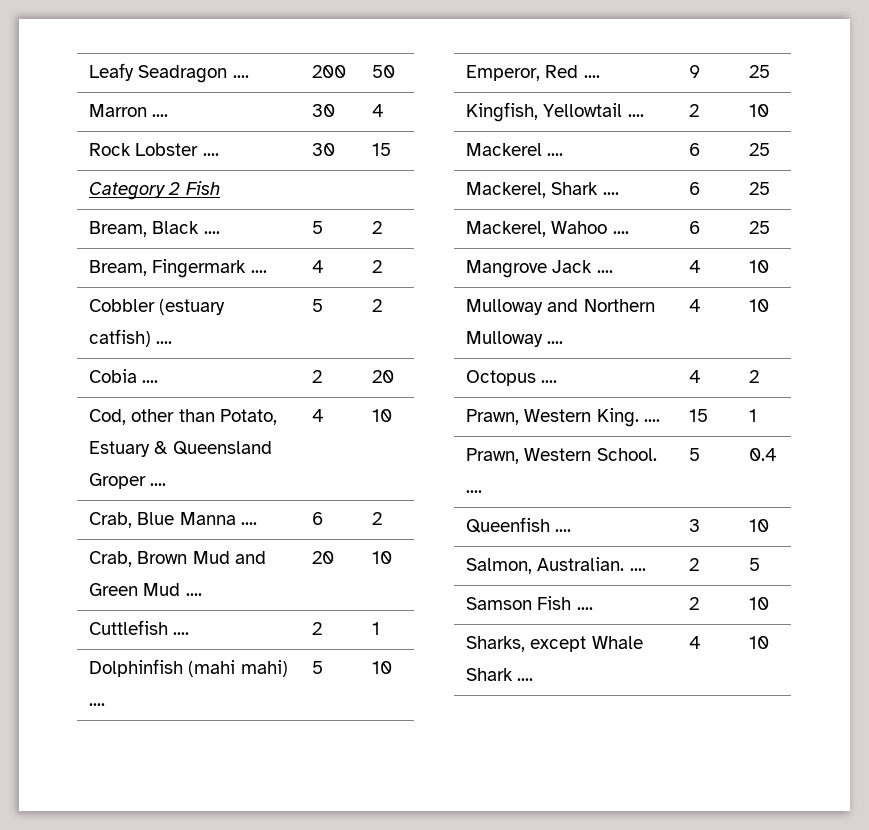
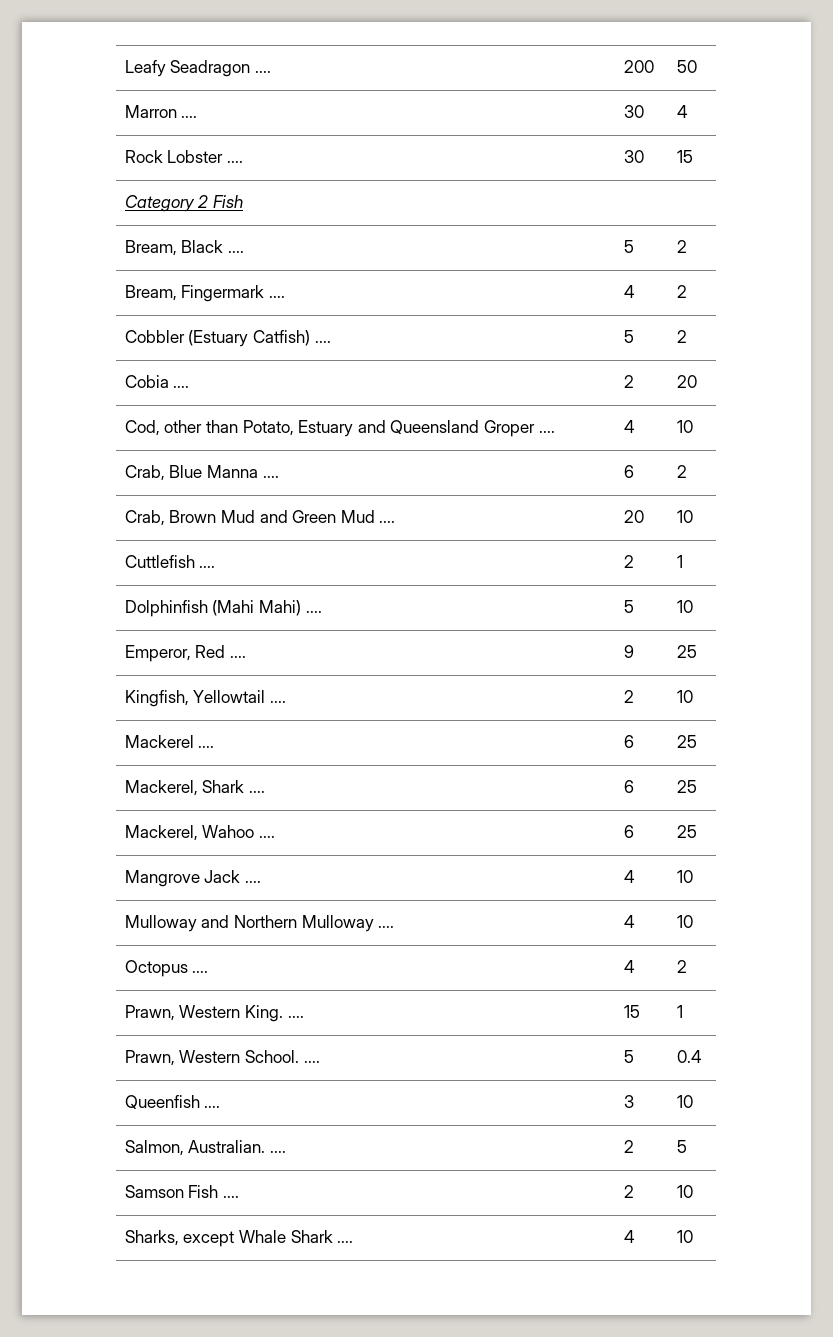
- Cobbler (estuary catfish) .... | 5 | 2
+ Cobbler (Estuary Catfish) .... | 5 | 2
- Cod, other than Potato, Estuary & Queensland Groper .... | 4 | 10
+ Cod, other than Potato, Estuary and Queensland Groper .... | 4 | 10
- Dolphinfish (mahi mahi) .... | 5 | 10
+ Dolphinfish (Mahi Mahi) .... | 5 | 10

